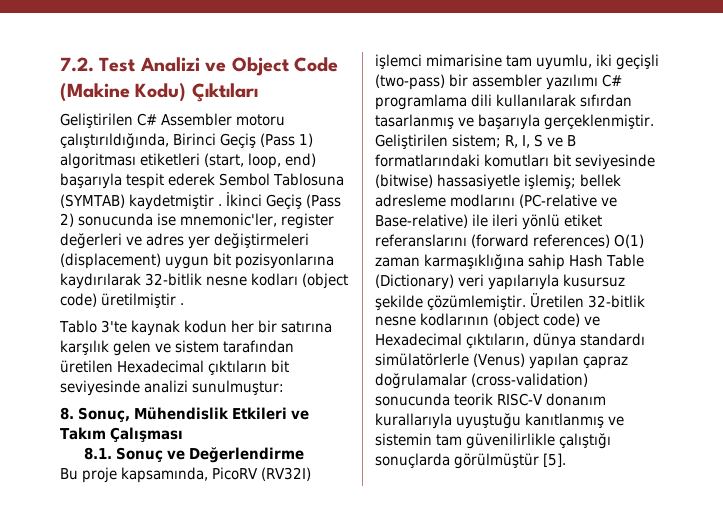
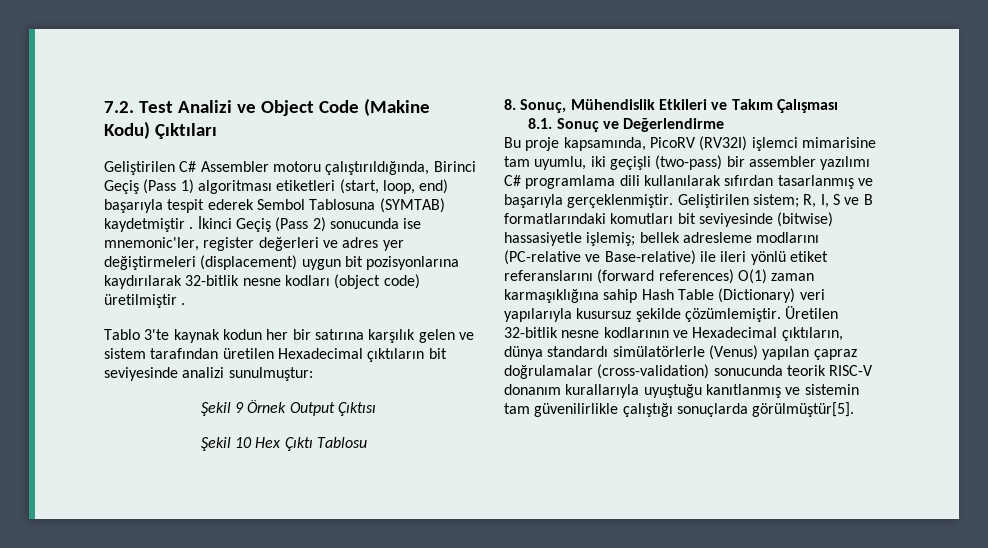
+ Şekil 9 Örnek Output Çıktısı
+ Şekil 10 Hex Çıktı Tablosu
- Üretilen 32-bitlik nesne kodlarının (object code) ve Hexadecimal çıktıların, dünya standardı simülatörlerle (Venus) yapılan çapraz doğrulamalar (cross-validation) sonucunda teorik RISC-V donanım kurallarıyla uyuştuğu kanıtlanmış ve sistemin tam güvenilirlikle çalıştığı sonuçlarda görülmüştür [5].
+ Üretilen 32-bitlik nesne kodlarının ve Hexadecimal çıktıların, dünya standardı simülatörlerle (Venus) yapılan çapraz doğrulamalar (cross-validation) sonucunda teorik RISC-V donanım kurallarıyla uyuştuğu kanıtlanmış ve sistemin tam güvenilirlikle çalıştığı sonuçlarda görülmüştür[5].

